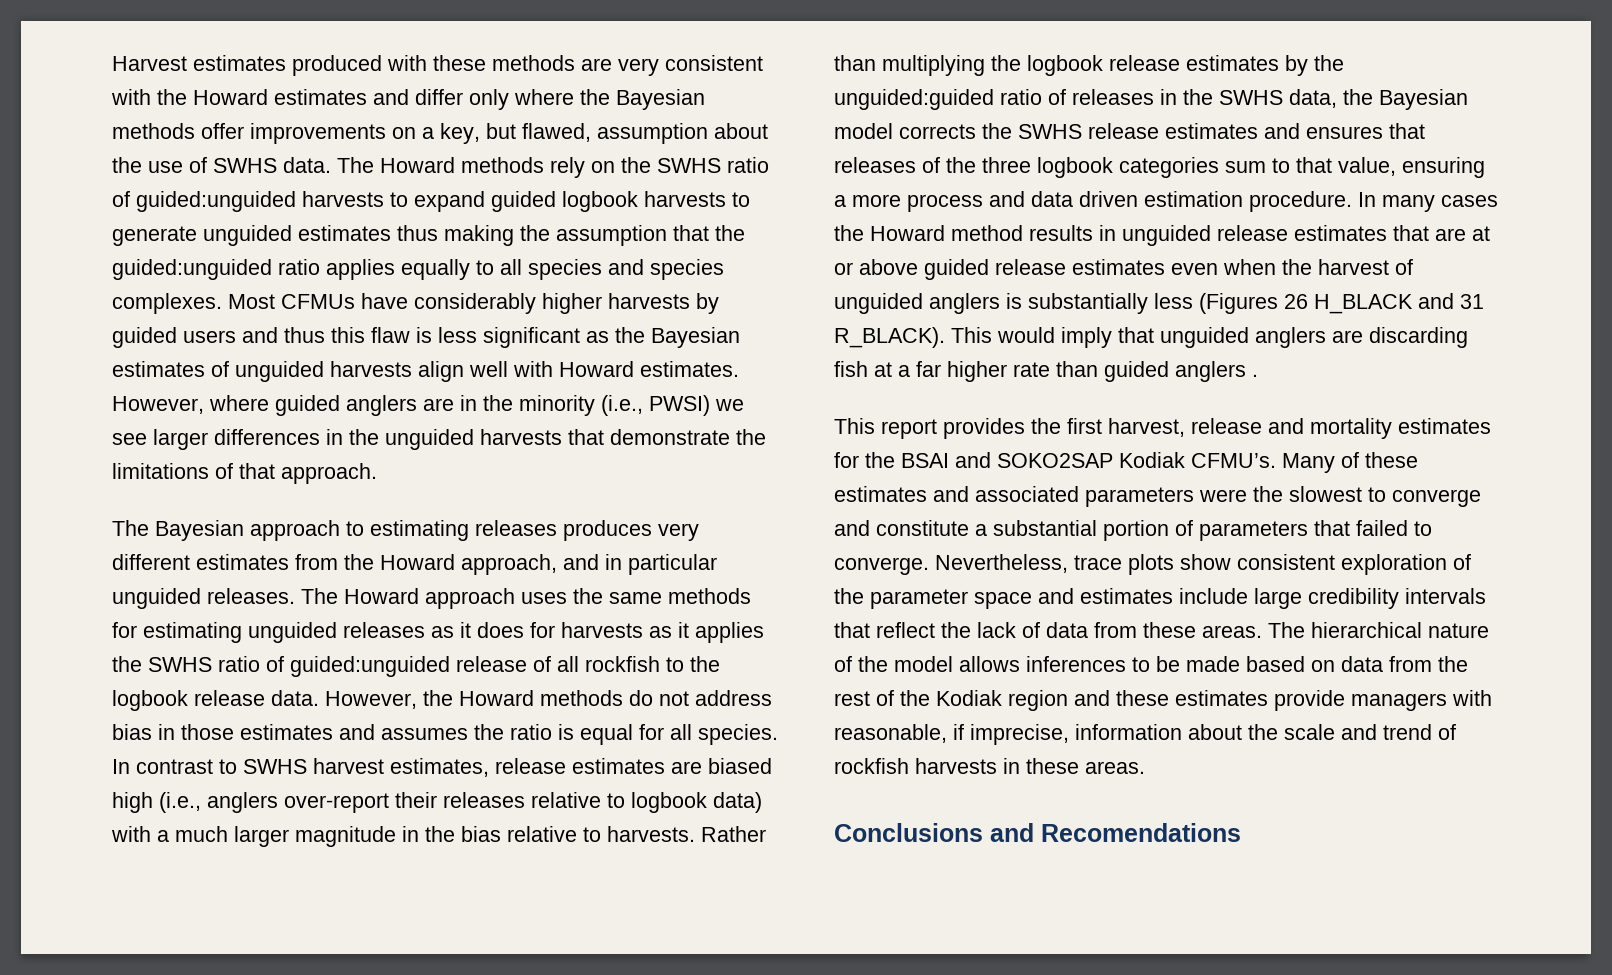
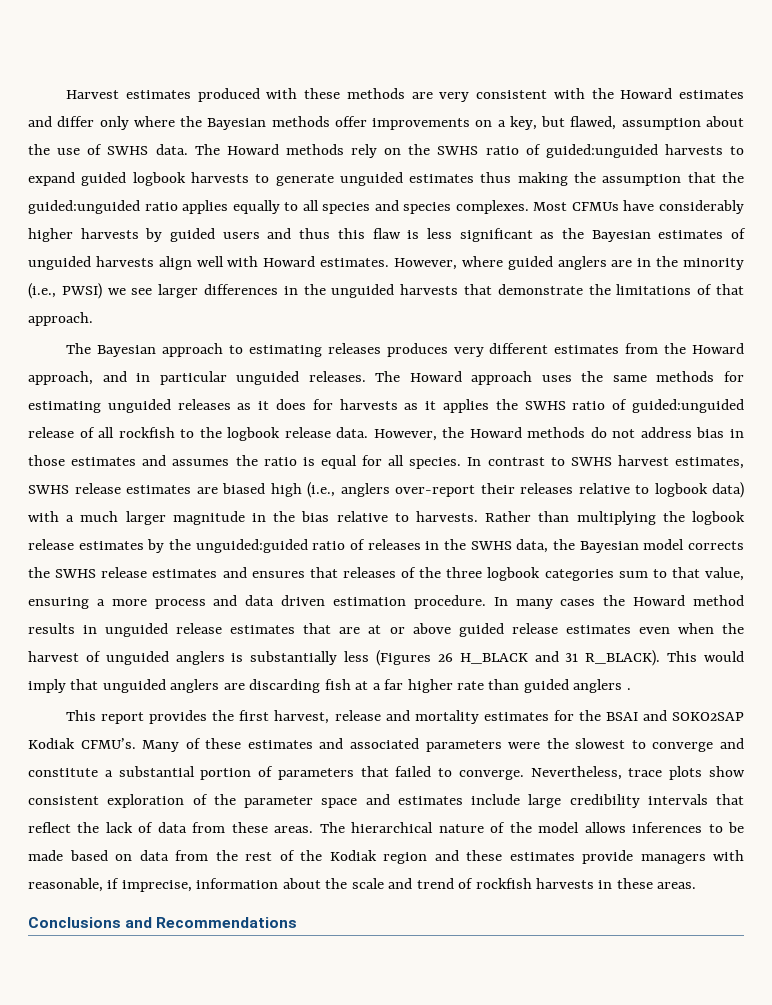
- In contrast to SWHS harvest estimates, release estimates are biased high (i.e., anglers over-report their releases relative to logbook data) with a much larger magnitude in the bias relative to harvests.
+ In contrast to SWHS harvest estimates, SWHS release estimates are biased high (i.e., anglers over-report their releases relative to logbook data) with a much larger magnitude in the bias relative to harvests.
- Conclusions and Recomendations
+ Conclusions and Recommendations

